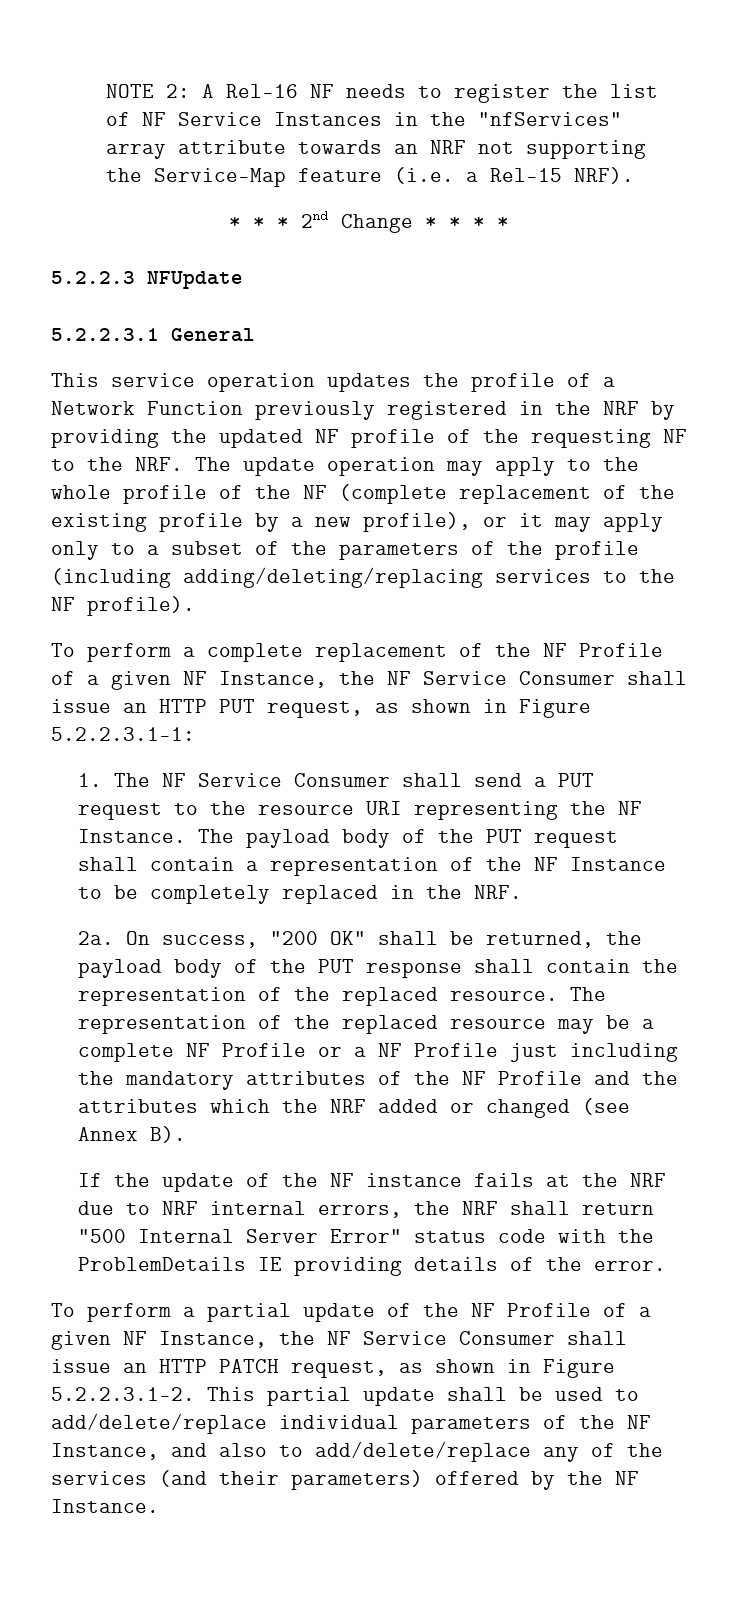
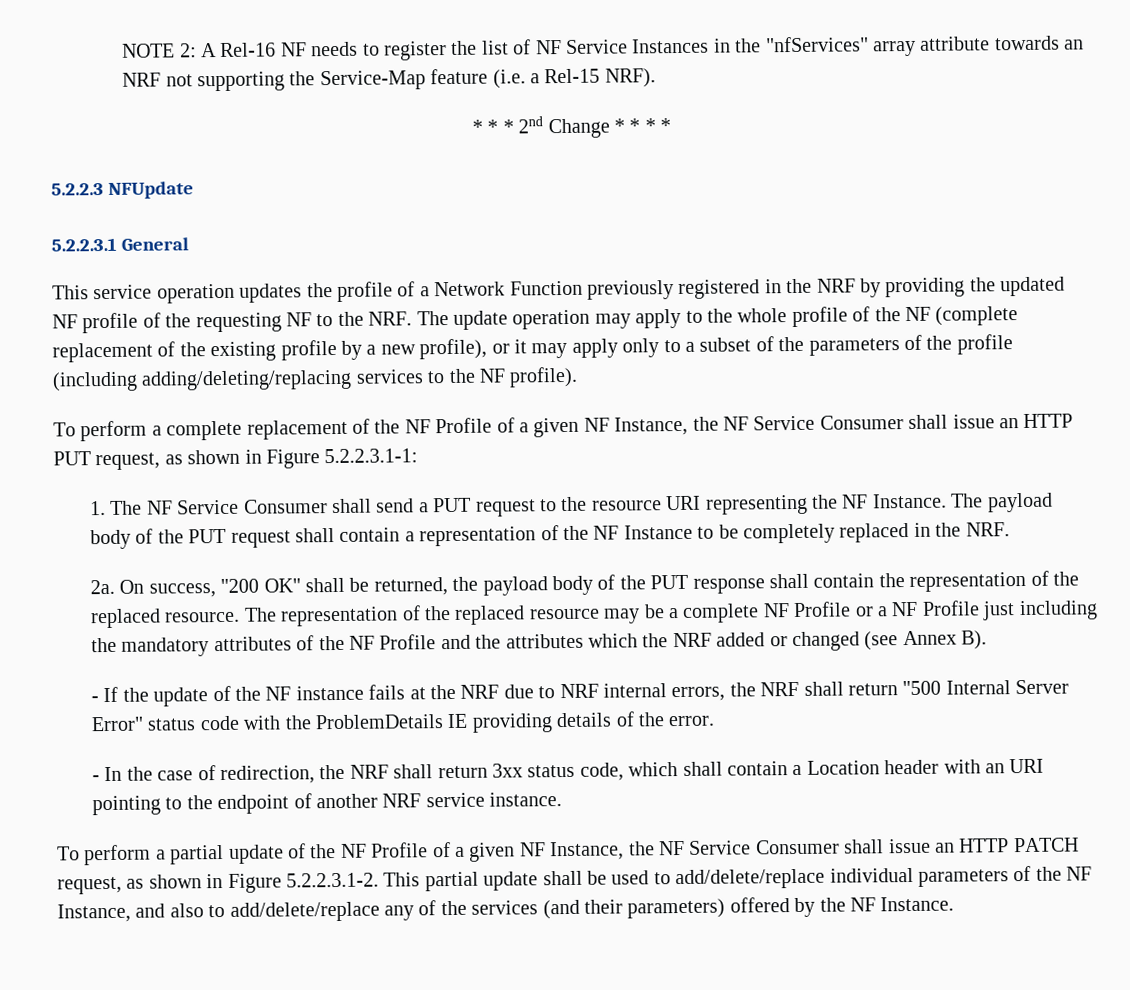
- If the update of the NF instance fails at the NRF due to NRF internal errors, the NRF shall return "500 Internal Server Error" status code with the ProblemDetails IE providing details of the error.
+ - If the update of the NF instance fails at the NRF due to NRF internal errors, the NRF shall return "500 Internal Server Error" status code with the ProblemDetails IE providing details of the error.
+ - In the case of redirection, the NRF shall return 3xx status code, which shall contain a Location header with an URI pointing to the endpoint of another NRF service instance.

